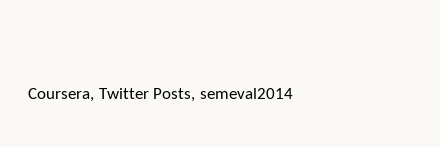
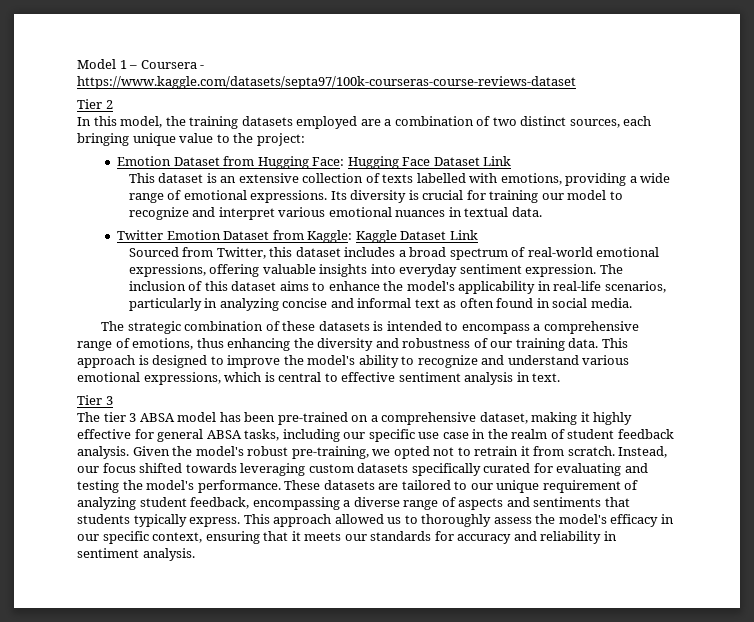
- Coursera, Twitter Posts, semeval2014
+ Model 1 – Coursera - https://www.kaggle.com/datasets/septa97/100k-courseras-course-reviews-dataset
+ Tier 2
+ In this model, the training datasets employed are a combination of two distinct sources, each bringing unique value to the project:
+ Emotion Dataset from Hugging Face: Hugging Face Dataset Link
+ This dataset is an extensive collection of texts labelled with emotions, providing a wide range of emotional expressions. Its diversity is crucial for training our model to recognize and interpret various emotional nuances in textual data.
+ Twitter Emotion Dataset from Kaggle: Kaggle Dataset Link
+ Sourced from Twitter, this dataset includes a broad spectrum of real-world emotional expressions, offering valuable insights into everyday sentiment expression. The inclusion of this dataset aims to enhance the model's applicability in real-life scenarios, particularly in analyzing concise and informal text as often found in social media.
+ The strategic combination of these datasets is intended to encompass a comprehensive range of emotions, thus enhancing the diversity and robustness of our training data. This approach is designed to improve the model's ability to recognize and understand various emotional expressions, which is central to effective sentiment analysis in text.
+ Tier 3
+ The tier 3 ABSA model has been pre-trained on a comprehensive dataset, making it highly effective for general ABSA tasks, including our specific use case in the realm of student feedback analysis. Given the model's robust pre-training, we opted not to retrain it from scratch. Instead, our focus shifted towards leveraging custom datasets specifically curated for evaluating and testing the model's performance. These datasets are tailored to our unique requirement of analyzing student feedback, encompassing a diverse range of aspects and sentiments that students typically express. This approach allowed us to thoroughly assess the model's efficacy in our specific context, ensuring that it meets our standards for accuracy and reliability in sentiment analysis.

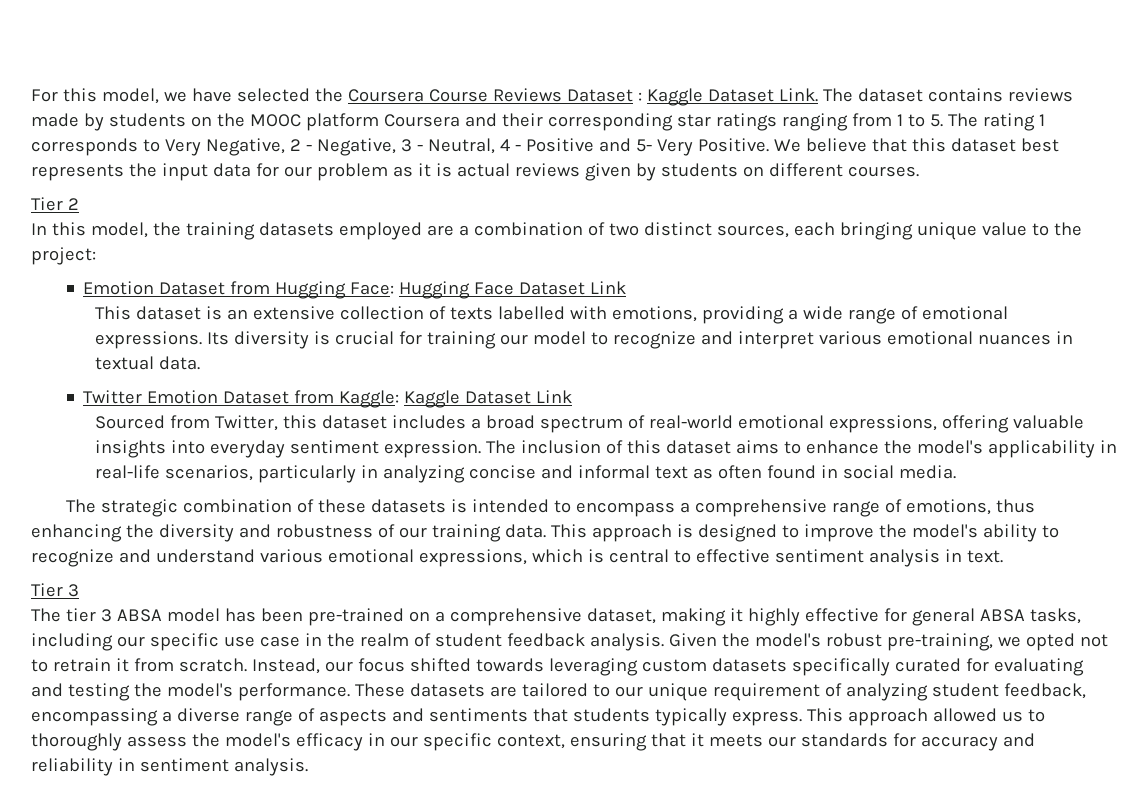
- Model 1 – Coursera - https://www.kaggle.com/datasets/septa97/100k-courseras-course-reviews-dataset
+ For this model, we have selected the Coursera Course Reviews Dataset : Kaggle Dataset Link. The dataset contains reviews made by students on the MOOC platform Coursera and their corresponding star ratings ranging from 1 to 5. The rating 1 corresponds to Very Negative, 2 - Negative, 3 - Neutral, 4 - Positive and 5- Very Positive. We believe that this dataset best represents the input data for our problem as it is actual reviews given by students on different courses.

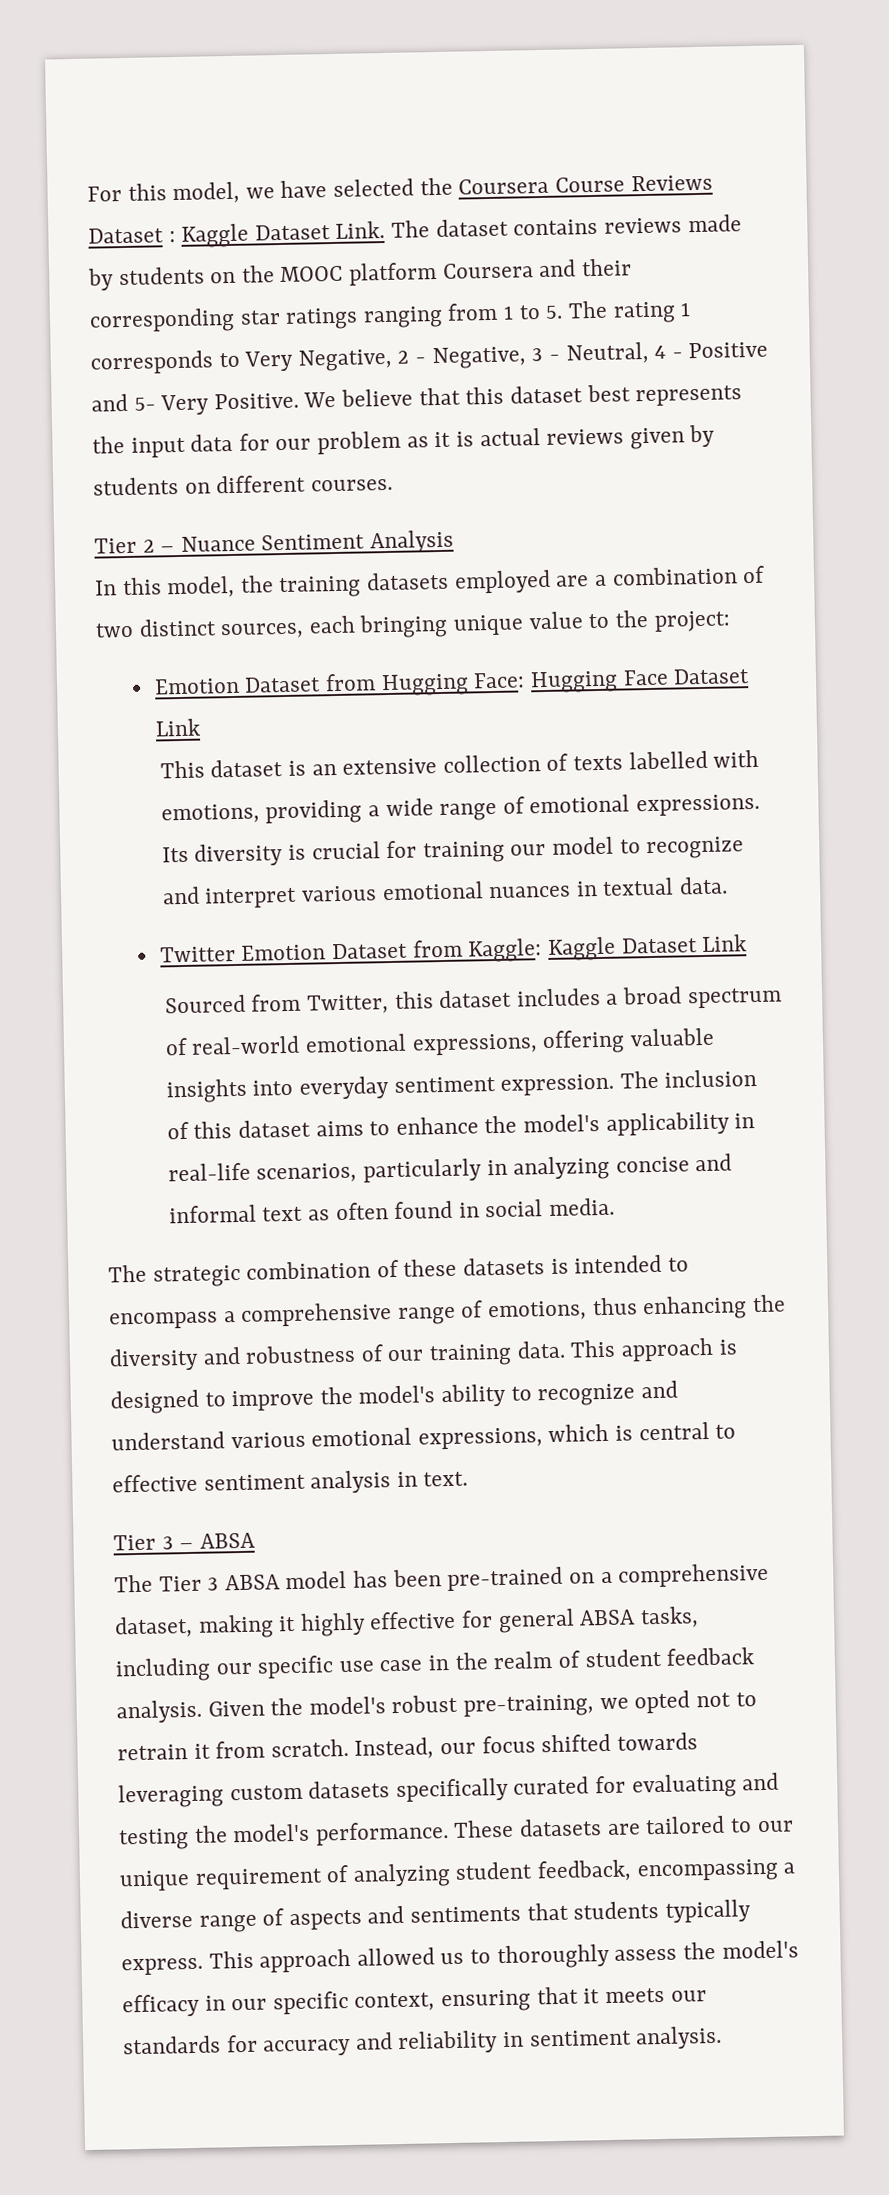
- Tier 2
+ Tier 2 – Nuance Sentiment Analysis
- Tier 3
- The tier 3 ABSA model has been pre-trained on a comprehensive dataset, making it highly effective for general ABSA tasks, including our specific use case in the realm of student feedback analysis.
+ Tier 3 – ABSA
+ The Tier 3 ABSA model has been pre-trained on a comprehensive dataset, making it highly effective for general ABSA tasks, including our specific use case in the realm of student feedback analysis.

